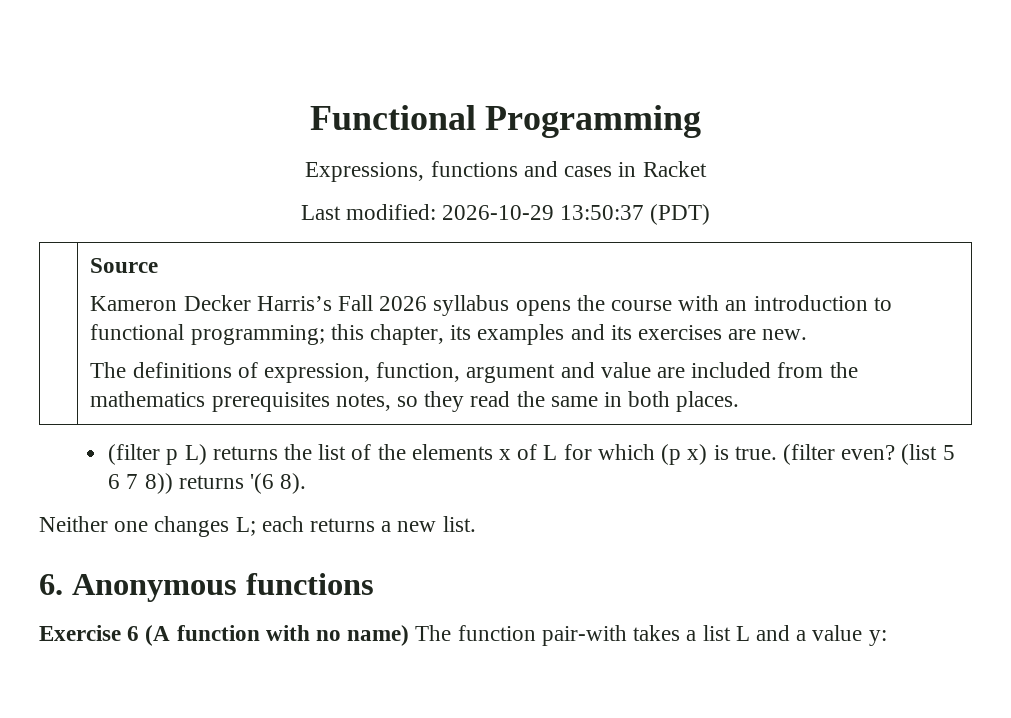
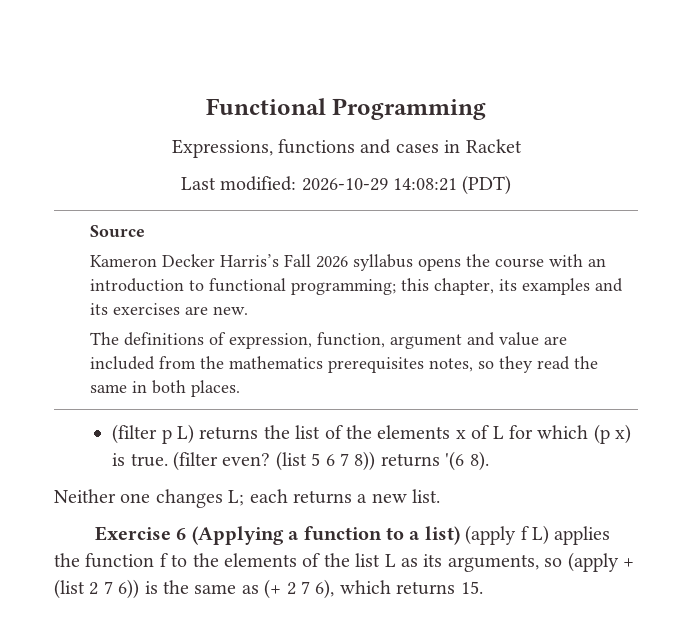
- Last modified: 2026-10-29 13:50:37 (PDT)
+ Last modified: 2026-10-29 14:08:21 (PDT)
- 6. Anonymous functions
- Exercise 6 (A function with no name) The function pair-with takes a list L and a value y:
+ Exercise 6 (Applying a function to a list) (apply f L) applies the function f to the elements of the list L as its arguments, so (apply + (list 2 7 6)) is the same as (+ 2 7 6), which returns 15.

